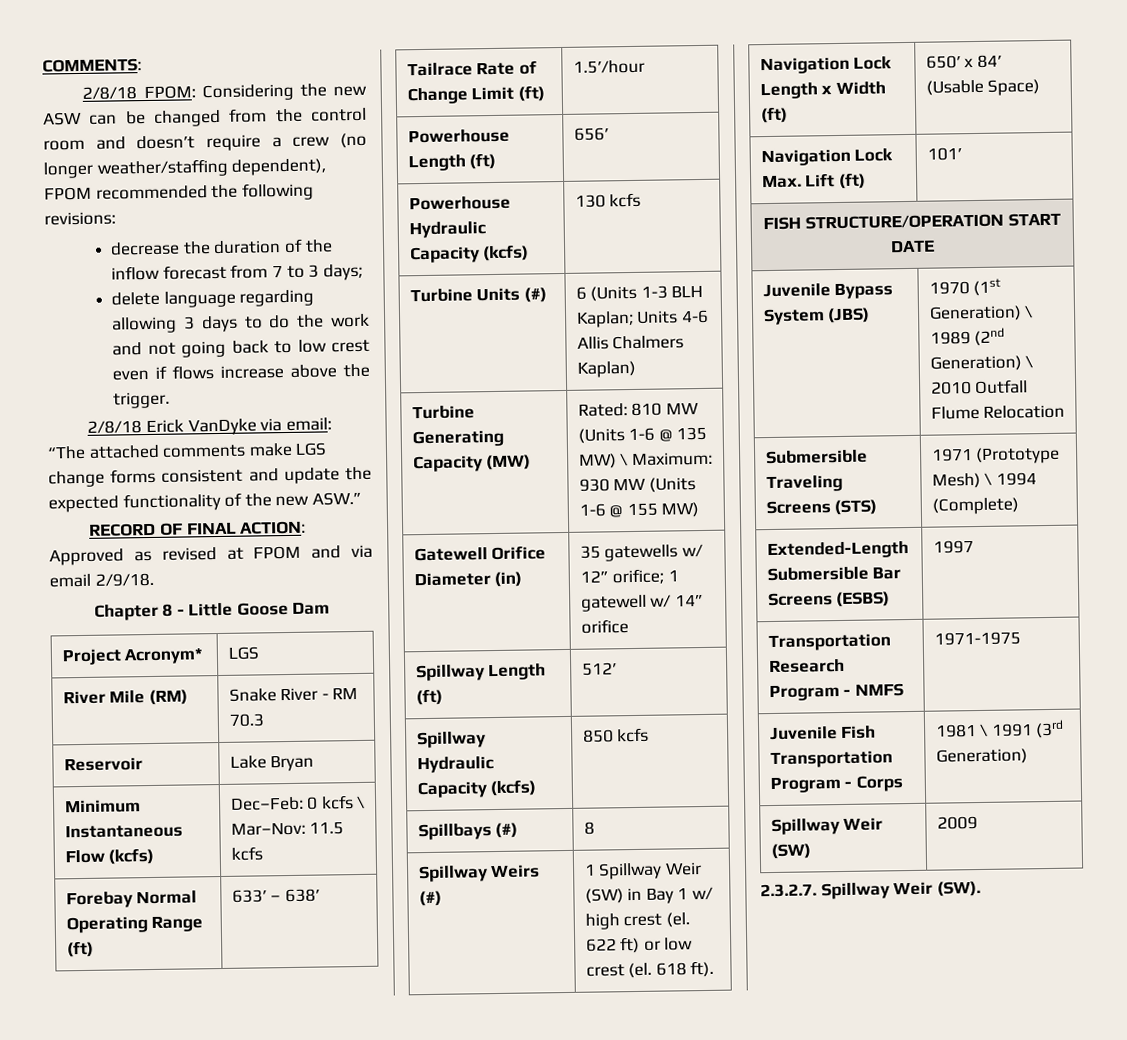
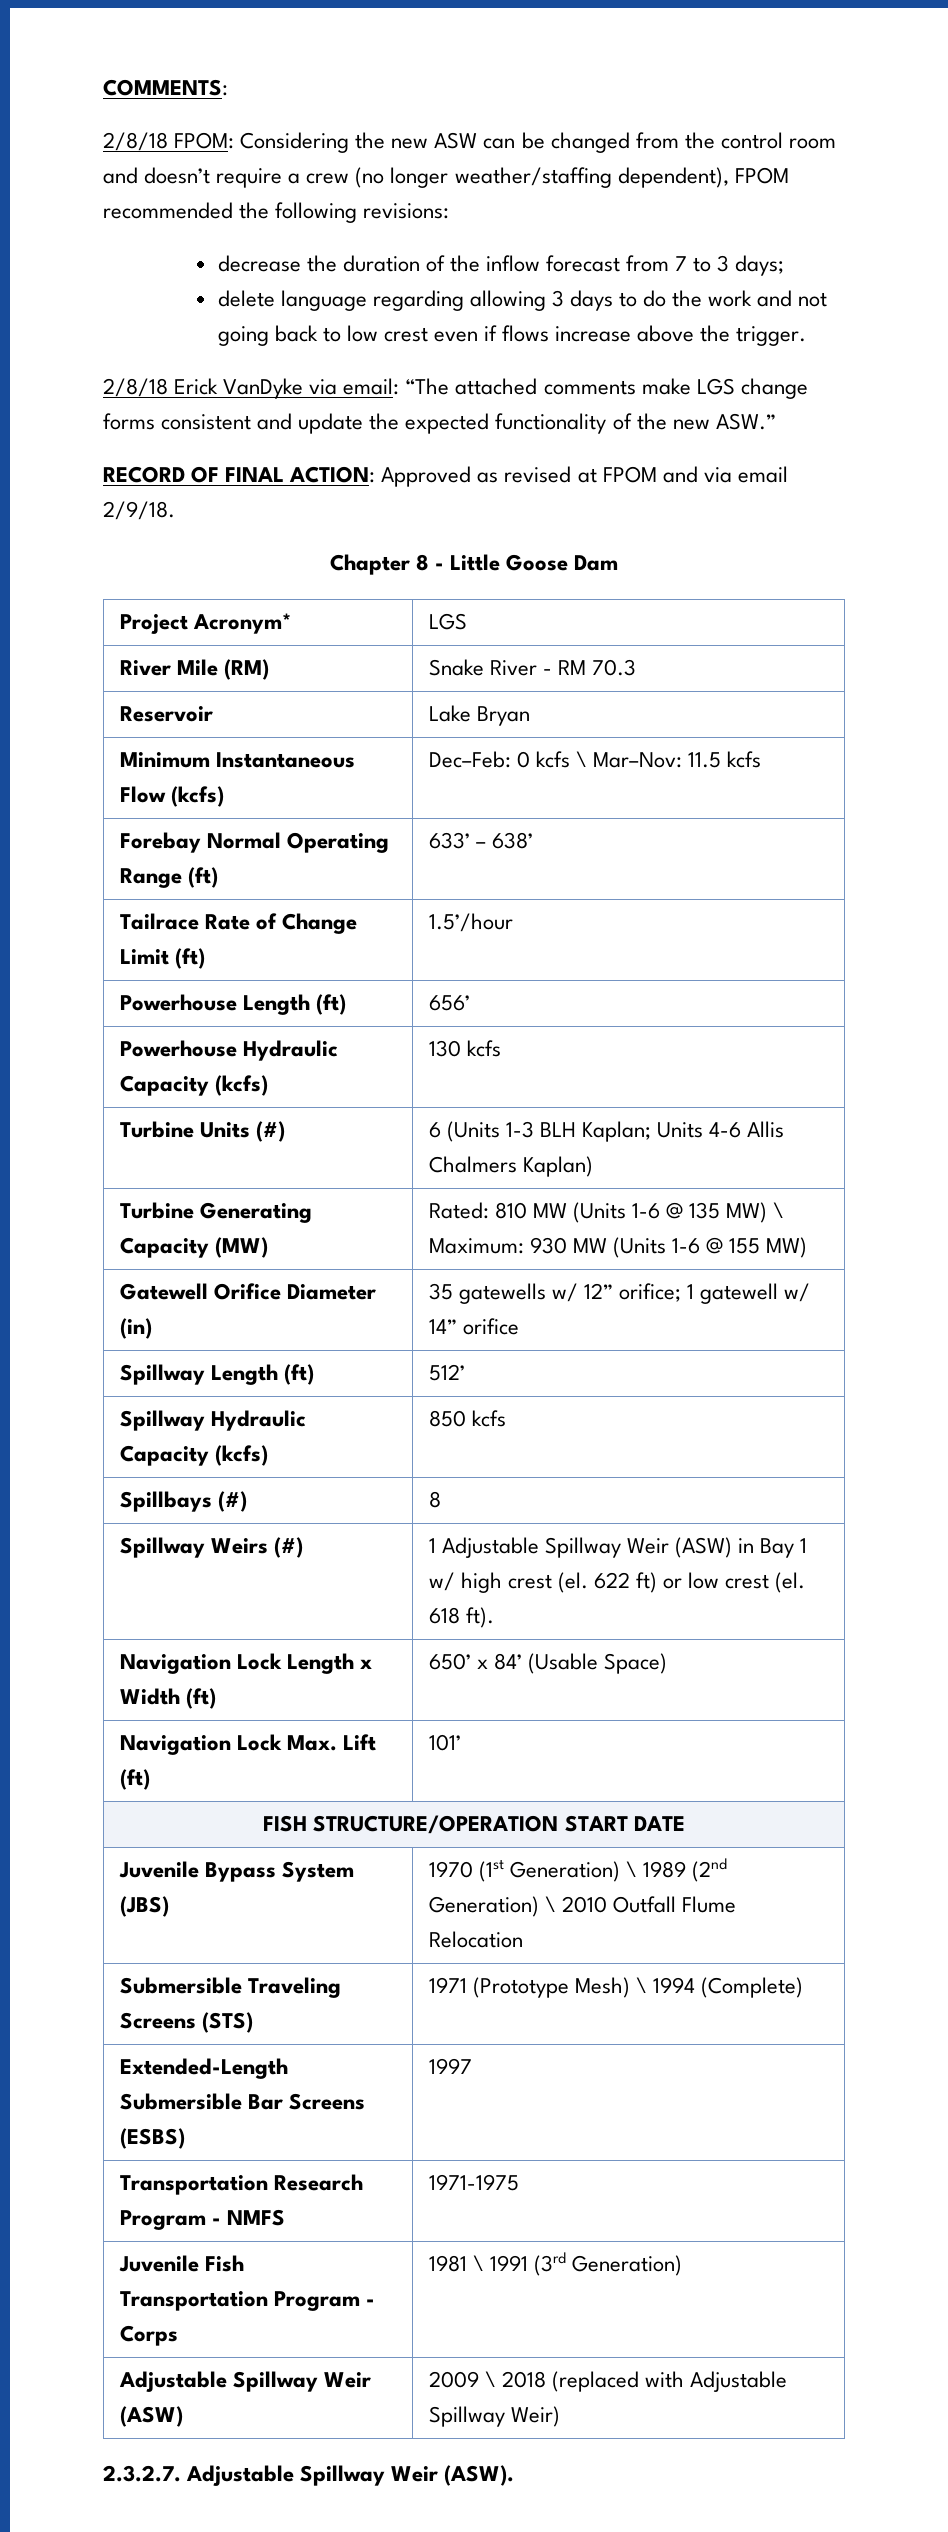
- Spillway Weirs (#) | 1 Spillway Weir (SW) in Bay 1 w/ high crest (el. 622 ft) or low crest (el. 618 ft).
+ Spillway Weirs (#) | 1 Adjustable Spillway Weir (ASW) in Bay 1 w/ high crest (el. 622 ft) or low crest (el. 618 ft).
- Spillway Weir (SW) | 2009
+ Adjustable Spillway Weir (ASW) | 2009 \ 2018 (replaced with Adjustable Spillway Weir)
- 2.3.2.7. Spillway Weir (SW).
+ 2.3.2.7. Adjustable Spillway Weir (ASW).

